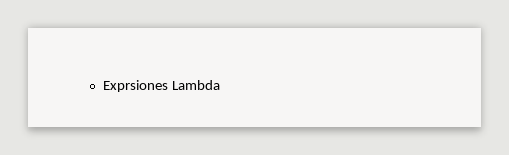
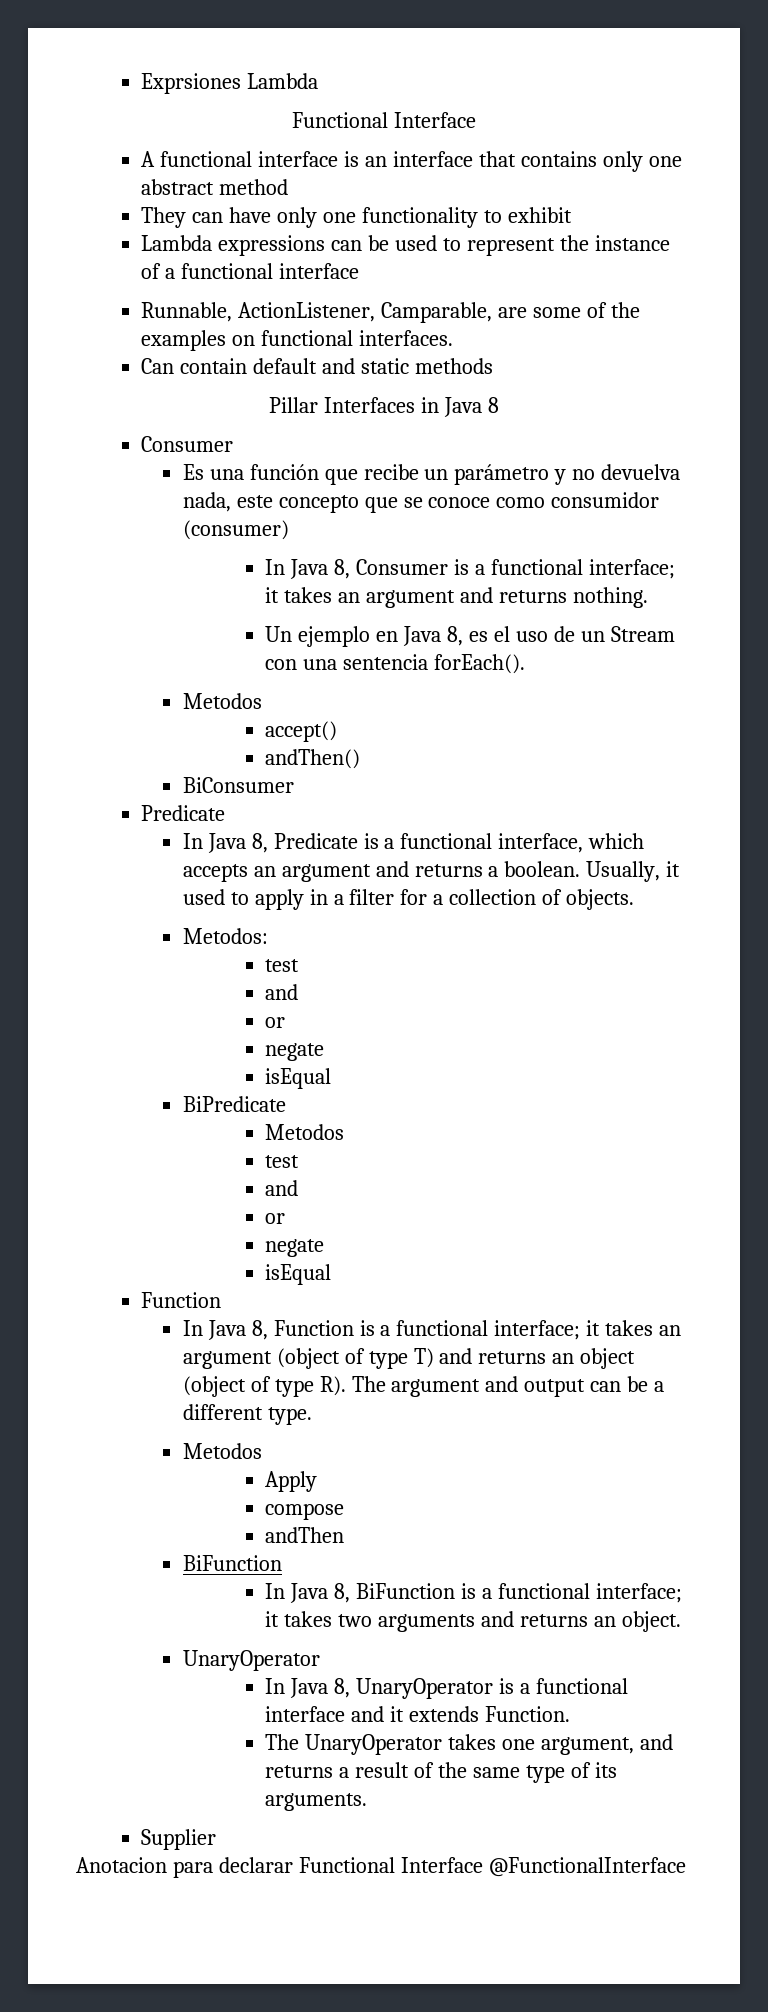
  Exprsiones Lambda
+ Functional Interface
+ A functional interface is an interface that contains only one abstract method
+ They can have only one functionality to exhibit
+ Lambda expressions can be used to represent the instance of a functional interface
+ Runnable, ActionListener, Camparable, are some of the examples on functional interfaces.
+ Can contain default and static methods
+ Pillar Interfaces in Java 8
+ Consumer
+ Es una función que recibe un parámetro y no devuelva nada, este concepto que se conoce como consumidor (consumer)
+ In Java 8, Consumer is a functional interface; it takes an argument and returns nothing.
+ Un ejemplo en Java 8, es el uso de un Stream con una sentencia forEach().
+ Metodos
+ accept()
+ andThen()
+ BiConsumer
+ Predicate
+ In Java 8, Predicate is a functional interface, which accepts an argument and returns a boolean. Usually, it used to apply in a filter for a collection of objects.
+ Metodos:
+ test
+ and
+ or
+ negate
+ isEqual
+ BiPredicate
+ Metodos
+ test
+ and
+ or
+ negate
+ isEqual
+ Function
+ In Java 8, Function is a functional interface; it takes an argument (object of type T) and returns an object (object of type R). The argument and output can be a different type.
+ Metodos
+ Apply
+ compose
+ andThen
+ BiFunction
+ In Java 8, BiFunction is a functional interface; it takes two arguments and returns an object.
+ UnaryOperator
+ In Java 8, UnaryOperator is a functional interface and it extends Function.
+ The UnaryOperator takes one argument, and returns a result of the same type of its arguments.
+ Supplier
+ Anotacion para declarar Functional Interface @FunctionalInterface

